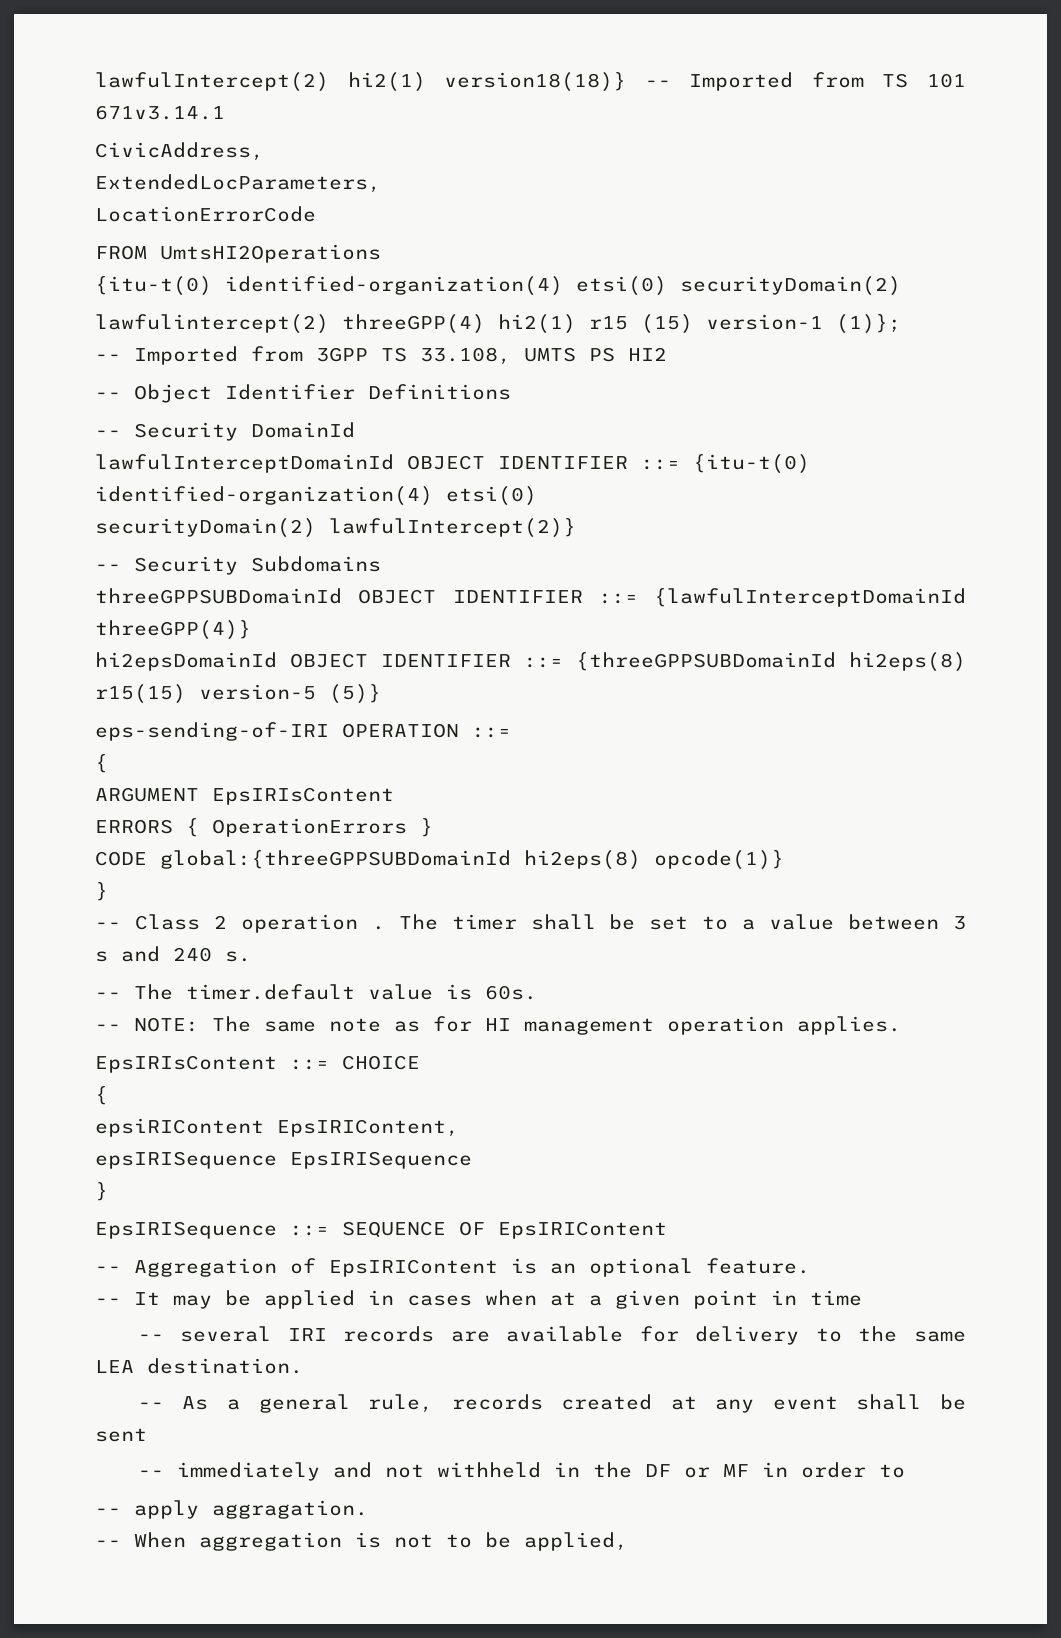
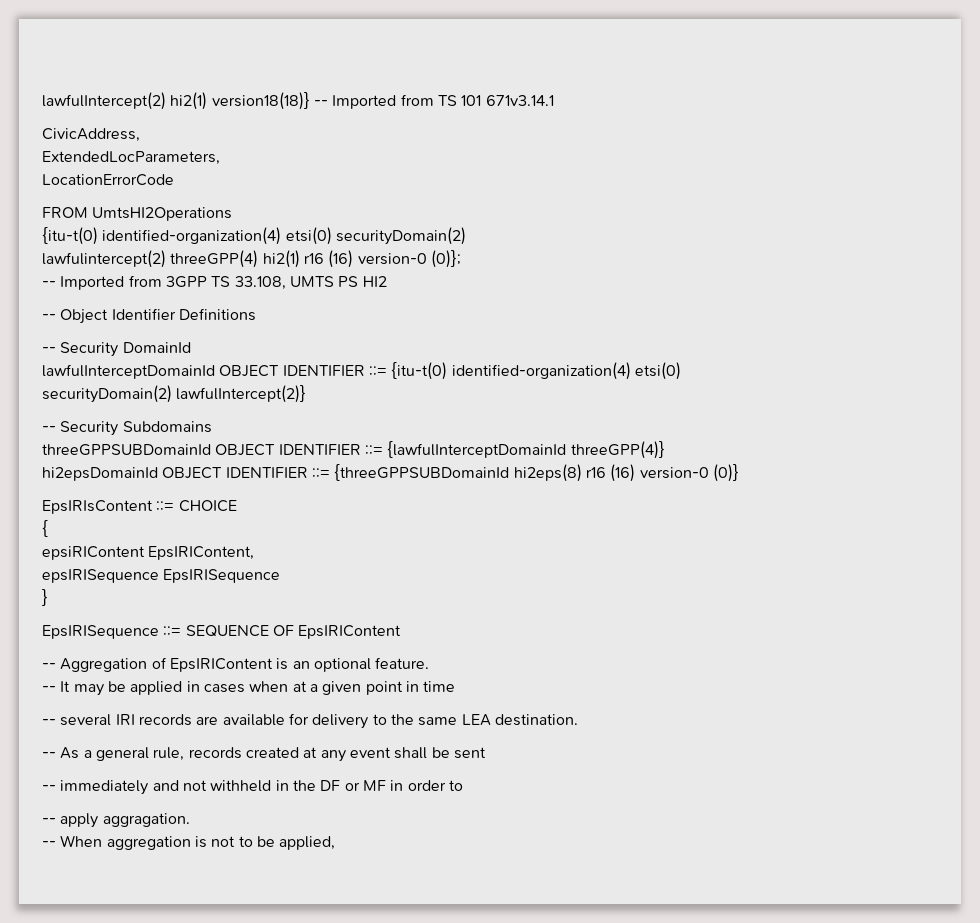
- lawfulintercept(2) threeGPP(4) hi2(1) r15 (15) version-1 (1)};
+ lawfulintercept(2) threeGPP(4) hi2(1) r16 (16) version-0 (0)};
- hi2epsDomainId OBJECT IDENTIFIER ::= {threeGPPSUBDomainId hi2eps(8) r15(15) version-5 (5)}
- eps-sending-of-IRI OPERATION ::=
- {
- ARGUMENT EpsIRIsContent
- ERRORS { OperationErrors }
- CODE global:{threeGPPSUBDomainId hi2eps(8) opcode(1)}
- }
- -- Class 2 operation . The timer shall be set to a value between 3 s and 240 s.
- -- The timer.default value is 60s.
- -- NOTE: The same note as for HI management operation applies.
+ hi2epsDomainId OBJECT IDENTIFIER ::= {threeGPPSUBDomainId hi2eps(8) r16 (16) version-0 (0)}

